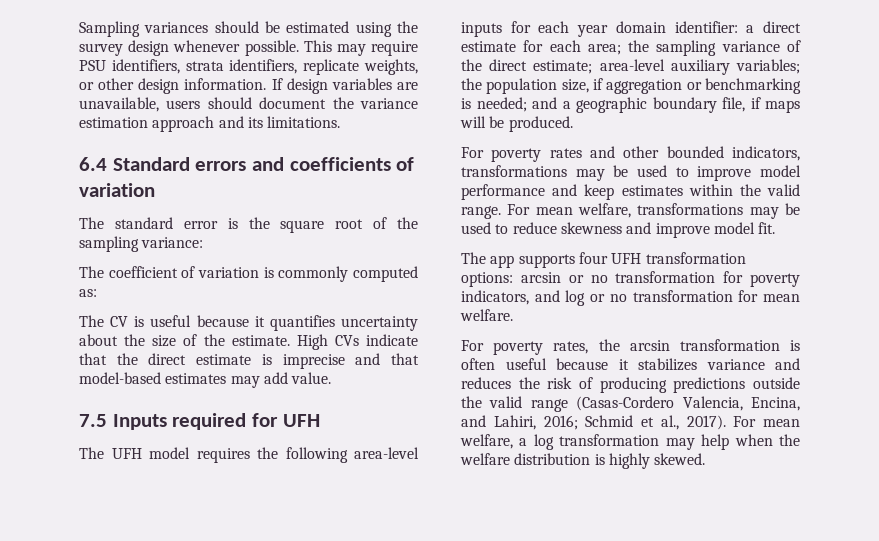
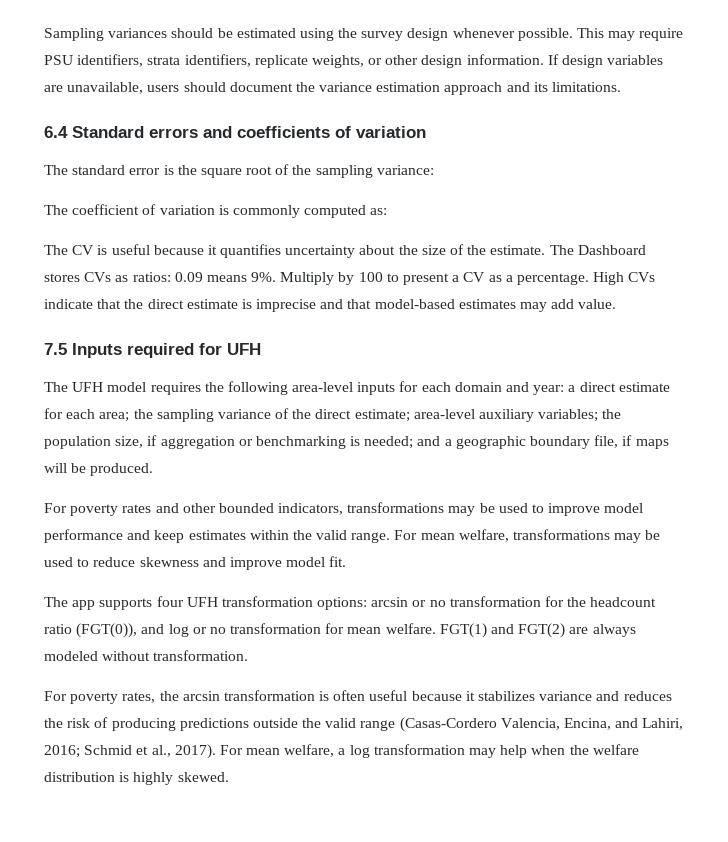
+ The Dashboard stores CVs as ratios: 0.09 means 9%. Multiply by 100 to present a CV as a percentage.
- The UFH model requires the following area-level inputs for each year domain identifier: a direct estimate for each area; the sampling variance of the direct estimate; area-level auxiliary variables; the population size, if aggregation or benchmarking is needed; and a geographic boundary file, if maps will be produced.
+ The UFH model requires the following area-level inputs for each domain and year: a direct estimate for each area; the sampling variance of the direct estimate; area-level auxiliary variables; the population size, if aggregation or benchmarking is needed; and a geographic boundary file, if maps will be produced.
- The app supports four UFH transformation options: arcsin or no transformation for poverty indicators, and log or no transformation for mean welfare.
+ The app supports four UFH transformation options: arcsin or no transformation for the headcount ratio (FGT(0)), and log or no transformation for mean welfare. FGT(1) and FGT(2) are always modeled without transformation.

